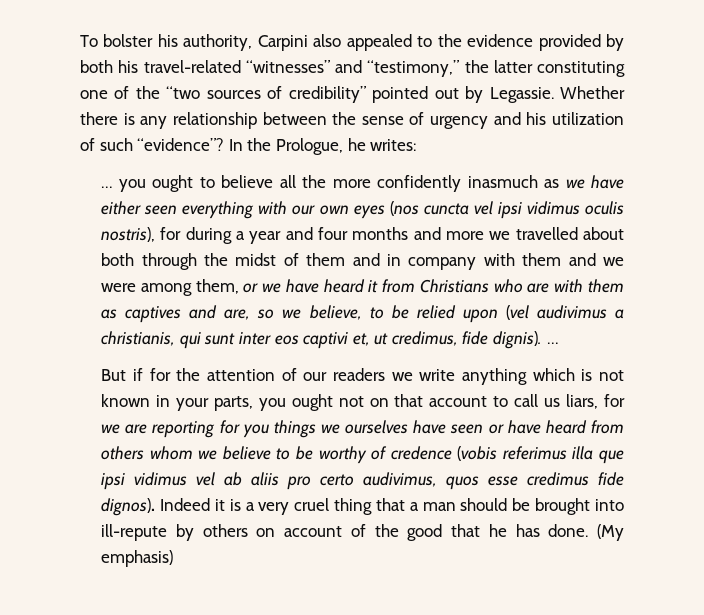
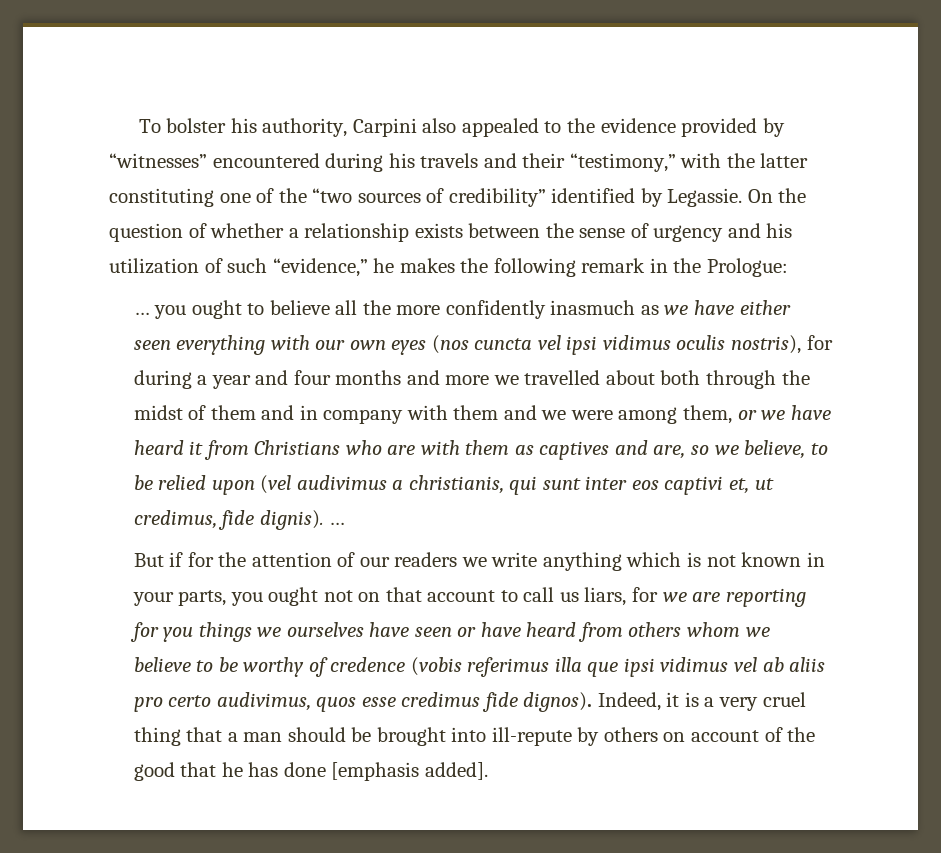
- To bolster his authority, Carpini also appealed to the evidence provided by both his travel-related “witnesses” and “testimony,” the latter constituting one of the “two sources of credibility” pointed out by Legassie. Whether there is any relationship between the sense of urgency and his utilization of such “evidence”? In the Prologue, he writes:
+ To bolster his authority, Carpini also appealed to the evidence provided by “witnesses” encountered during his travels and their “testimony,” with the latter constituting one of the “two sources of credibility” identified by Legassie. On the question of whether a relationship exists between the sense of urgency and his utilization of such “evidence,” he makes the following remark in the Prologue:
- Indeed it is a very cruel thing that a man should be brought into ill-repute by others on account of the good that he has done. (My emphasis)
+ Indeed, it is a very cruel thing that a man should be brought into ill-repute by others on account of the good that he has done [emphasis added].

